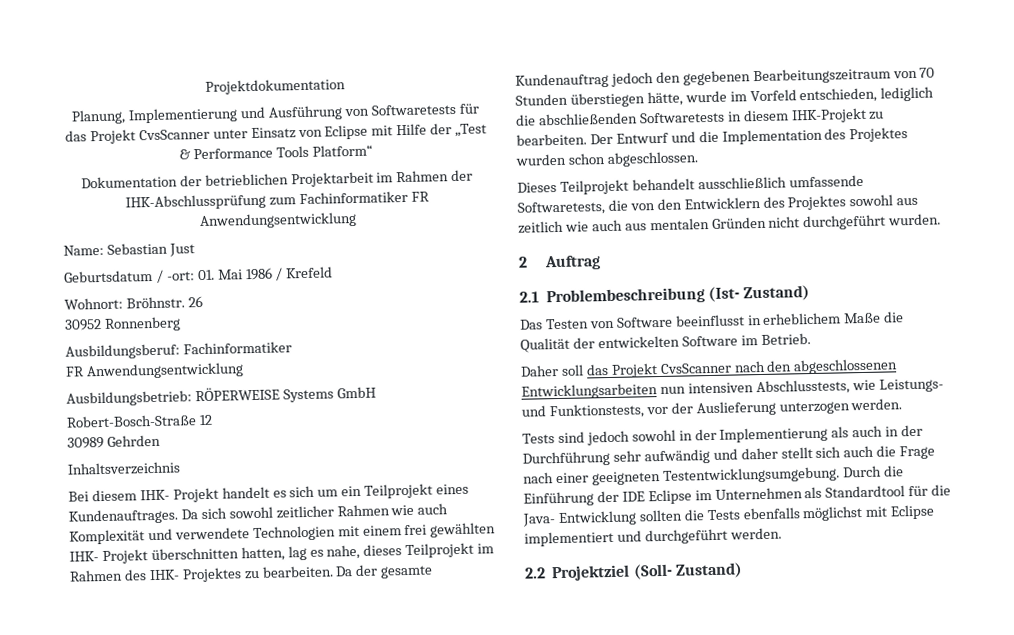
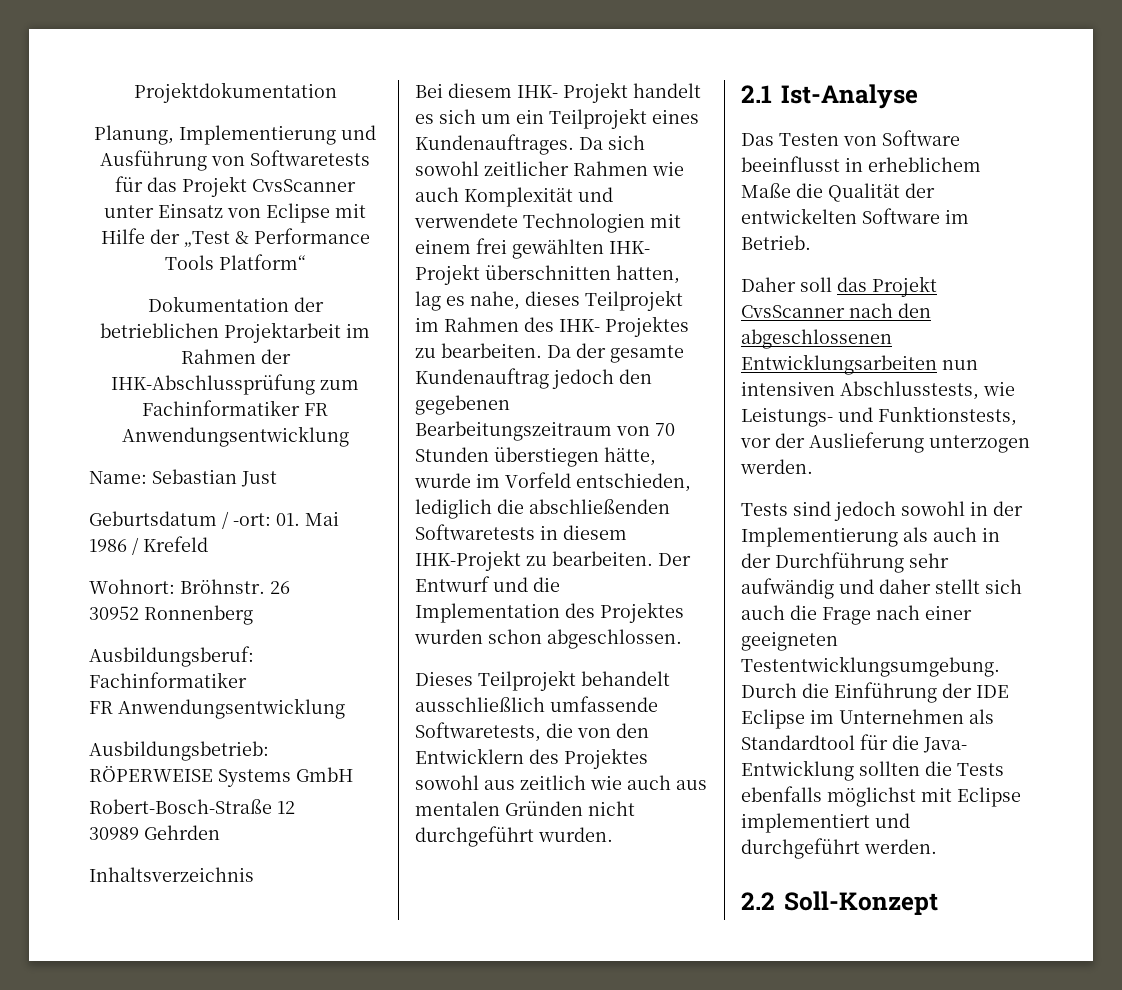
- 2 Auftrag
- 2.1 Problembeschreibung (Ist- Zustand)
+ 2.1 Ist-Analyse
- 2.2 Projektziel (Soll- Zustand)
+ 2.2 Soll-Konzept

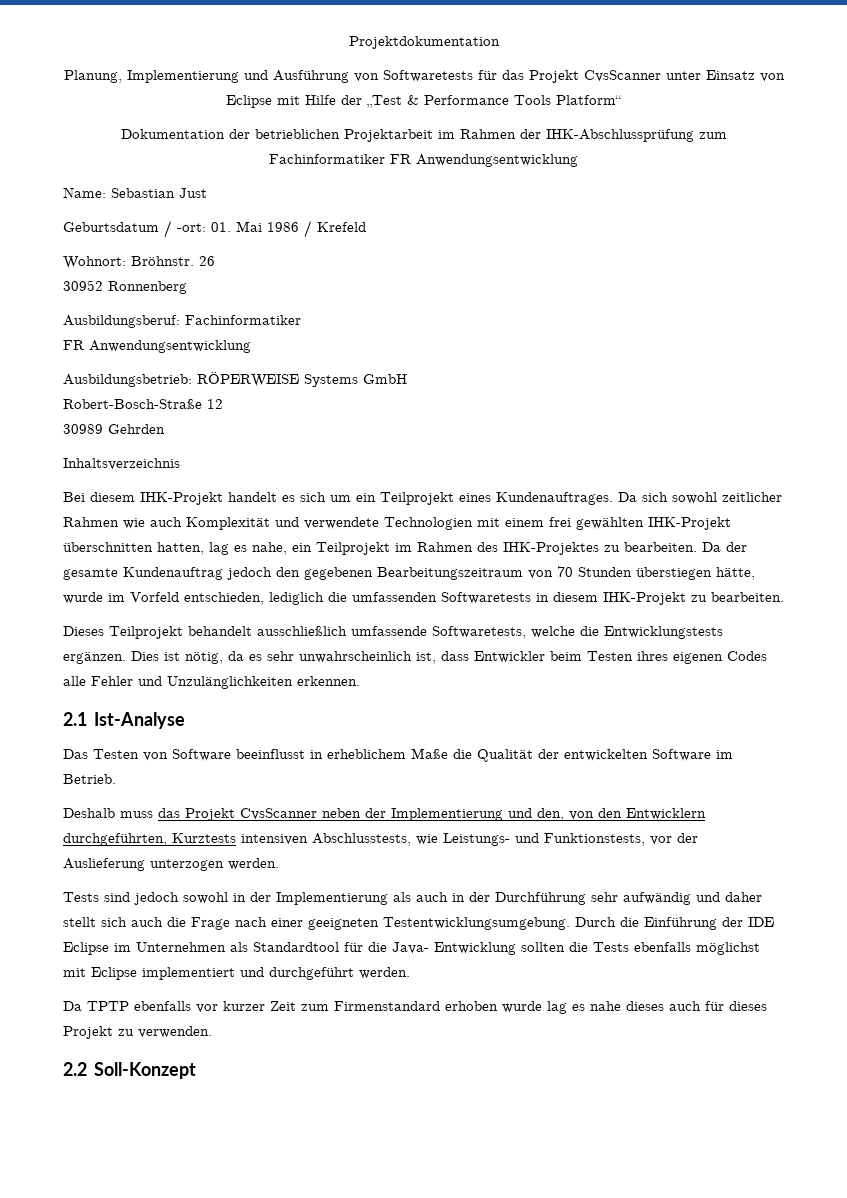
- Bei diesem IHK- Projekt handelt es sich um ein Teilprojekt eines Kundenauftrages.
+ Bei diesem IHK-Projekt handelt es sich um ein Teilprojekt eines Kundenauftrages.
- Da sich sowohl zeitlicher Rahmen wie auch Komplexität und verwendete Technologien mit einem frei gewählten IHK- Projekt überschnitten hatten, lag es nahe, dieses Teilprojekt im Rahmen des IHK- Projektes zu bearbeiten.
+ Da sich sowohl zeitlicher Rahmen wie auch Komplexität und verwendete Technologien mit einem frei gewählten IHK-Projekt überschnitten hatten, lag es nahe, ein Teilprojekt im Rahmen des IHK-Projektes zu bearbeiten.
- Da der gesamte Kundenauftrag jedoch den gegebenen Bearbeitungszeitraum von 70 Stunden überstiegen hätte, wurde im Vorfeld entschieden, lediglich die abschließenden Softwaretests in diesem IHK-Projekt zu bearbeiten. Der Entwurf und die Implementation des Projektes wurden schon abgeschlossen.
+ Da der gesamte Kundenauftrag jedoch den gegebenen Bearbeitungszeitraum von 70 Stunden überstiegen hätte, wurde im Vorfeld entschieden, lediglich die umfassenden Softwaretests in diesem IHK-Projekt zu bearbeiten.
- Dieses Teilprojekt behandelt ausschließlich umfassende Softwaretests, die von den Entwicklern des Projektes sowohl aus zeitlich wie auch aus mentalen Gründen nicht durchgeführt wurden.
+ Dieses Teilprojekt behandelt ausschließlich umfassende Softwaretests, welche die Entwicklungstests ergänzen. Dies ist nötig, da es sehr unwahrscheinlich ist, dass Entwickler beim Testen ihres eigenen Codes alle Fehler und Unzulänglichkeiten erkennen.
- Daher soll das Projekt CvsScanner nach den abgeschlossenen Entwicklungsarbeiten nun intensiven Abschlusstests, wie Leistungs- und Funktionstests, vor der Auslieferung unterzogen werden.
+ Deshalb muss das Projekt CvsScanner neben der Implementierung und den, von den Entwicklern durchgeführten, Kurztests intensiven Abschlusstests, wie Leistungs- und Funktionstests, vor der Auslieferung unterzogen werden.
+ Da TPTP ebenfalls vor kurzer Zeit zum Firmenstandard erhoben wurde lag es nahe dieses auch für dieses Projekt zu verwenden.

